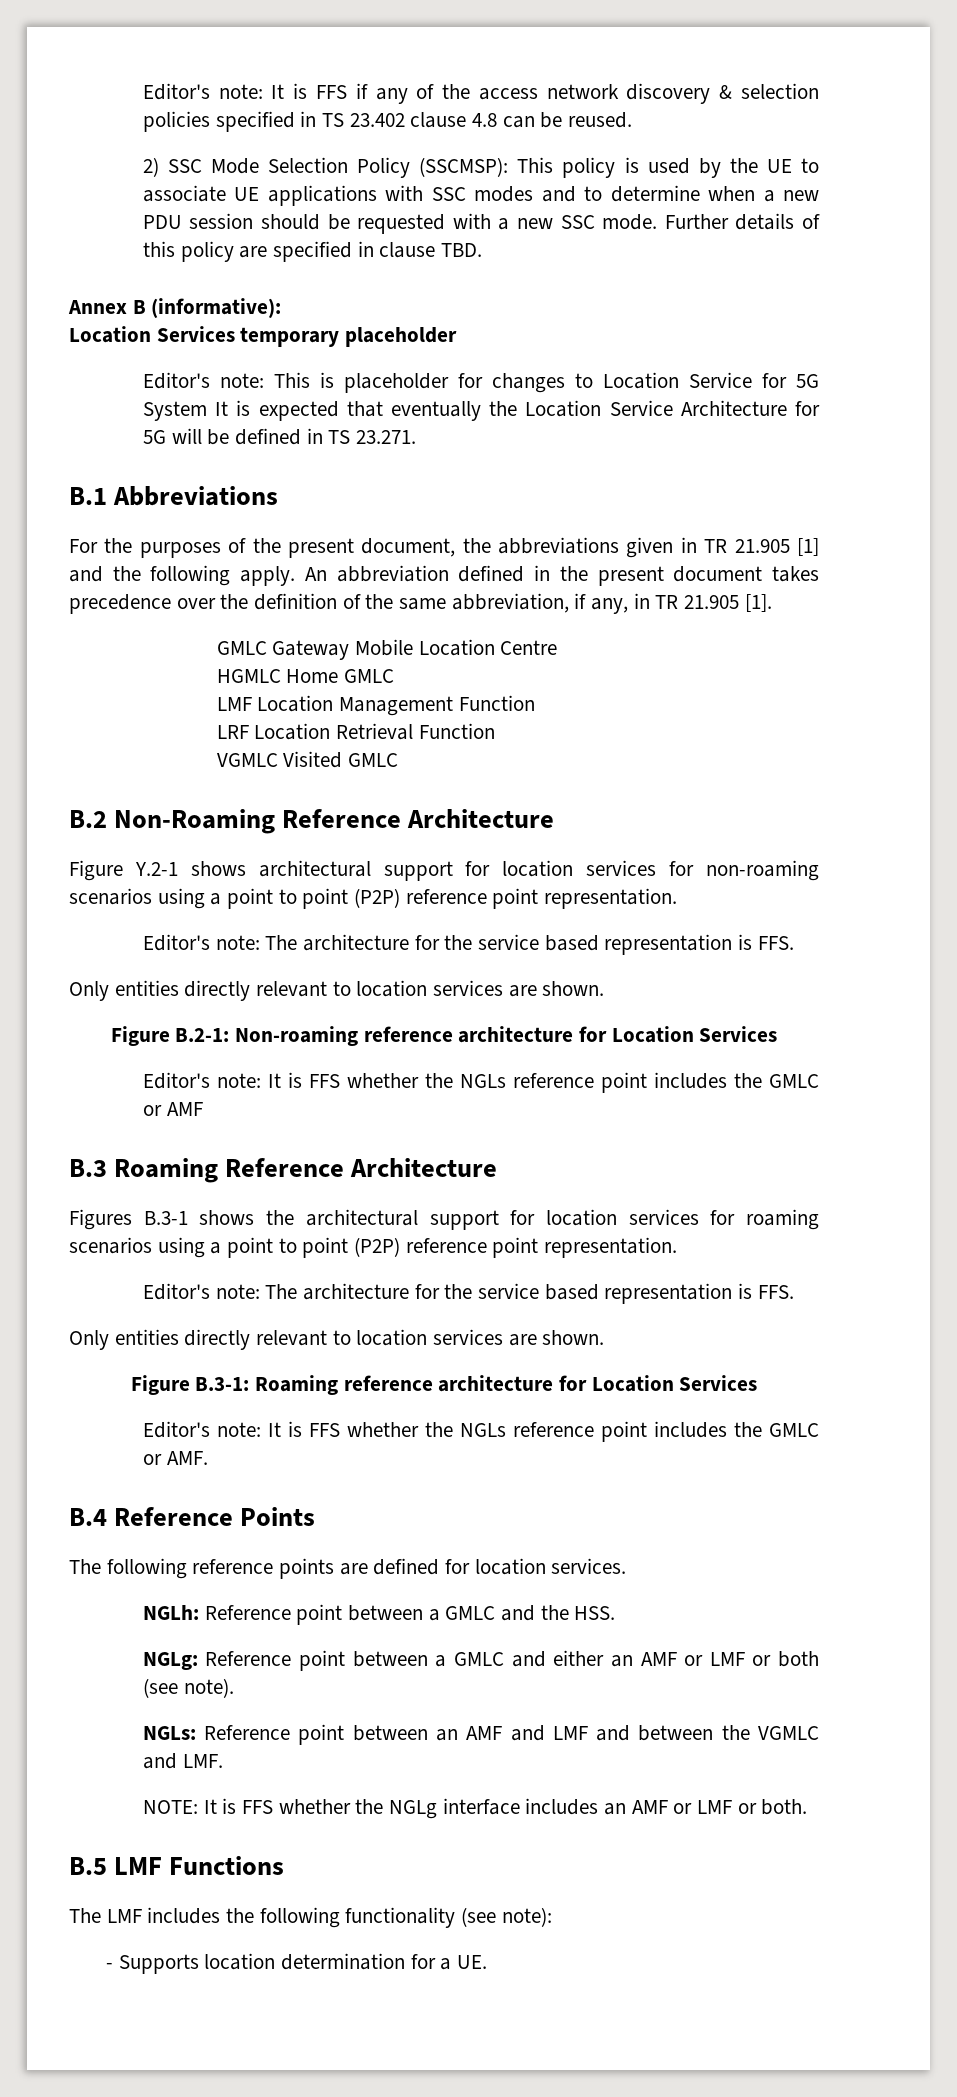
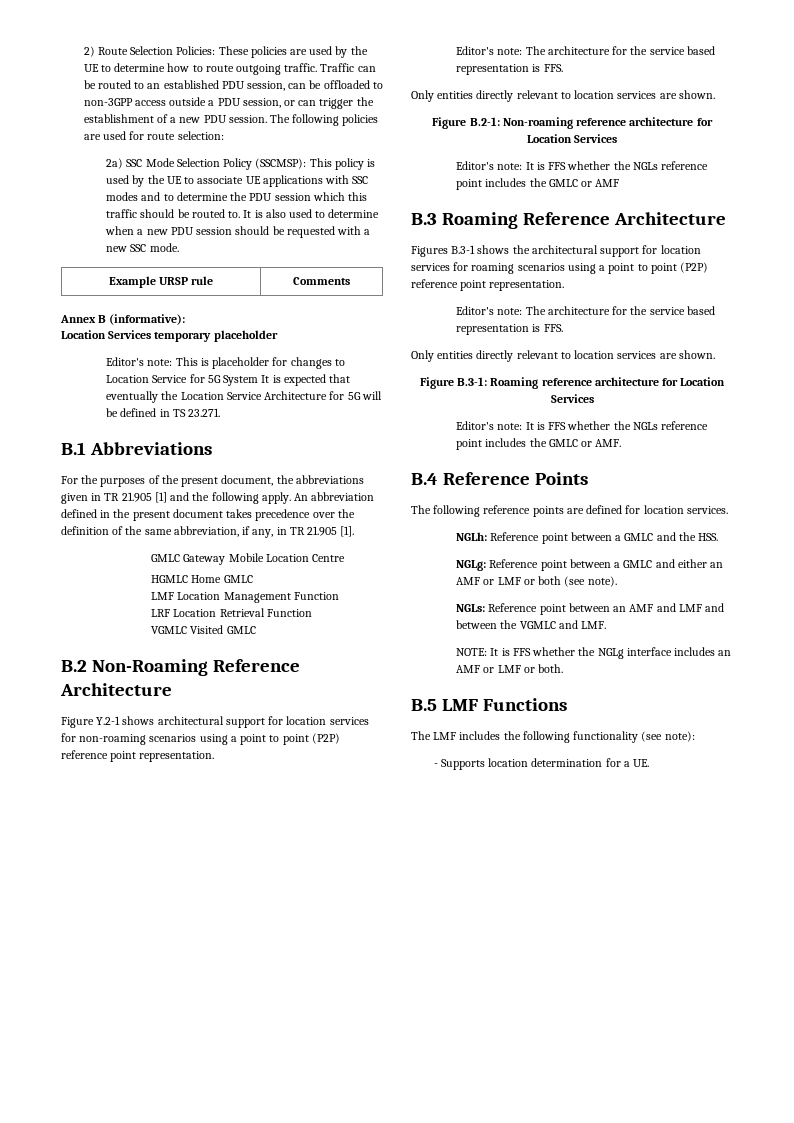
- Editor's note: It is FFS if any of the access network discovery & selection policies specified in TS 23.402 clause 4.8 can be reused.
- 2) SSC Mode Selection Policy (SSCMSP): This policy is used by the UE to associate UE applications with SSC modes and to determine when a new PDU session should be requested with a new SSC mode. Further details of this policy are specified in clause TBD.
+ 2) Route Selection Policies: These policies are used by the UE to determine how to route outgoing traffic. Traffic can be routed to an established PDU session, can be offloaded to non-3GPP access outside a PDU session, or can trigger the establishment of a new PDU session. The following policies are used for route selection:
+ 2a) SSC Mode Selection Policy (SSCMSP): This policy is used by the UE to associate UE applications with SSC modes and to determine the PDU session which this traffic should be routed to. It is also used to determine when a new PDU session should be requested with a new SSC mode.
+ Example URSP rule | Comments

